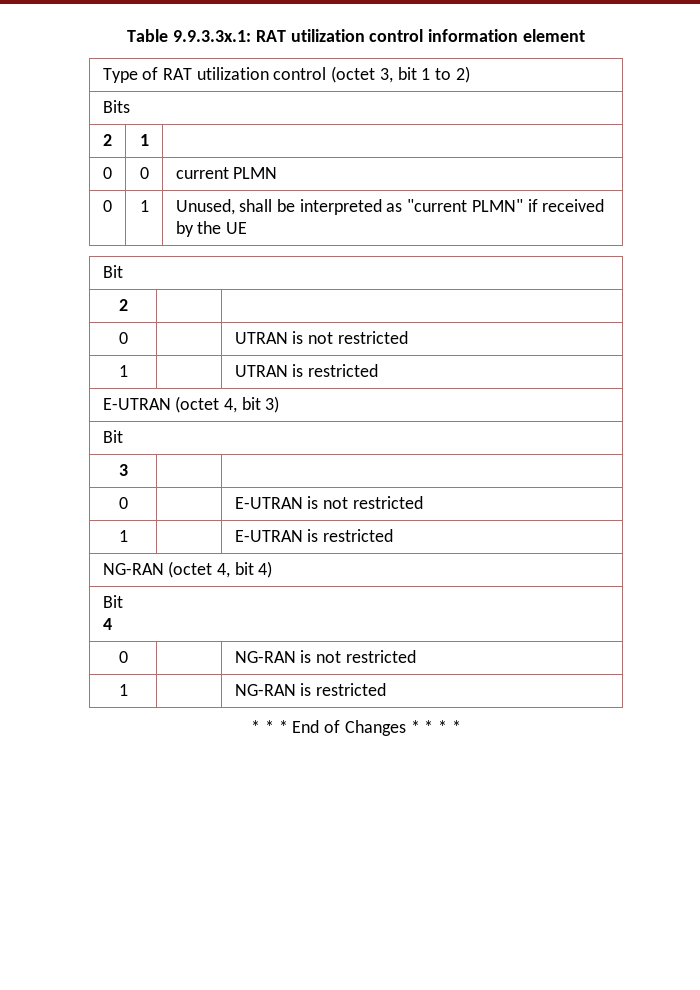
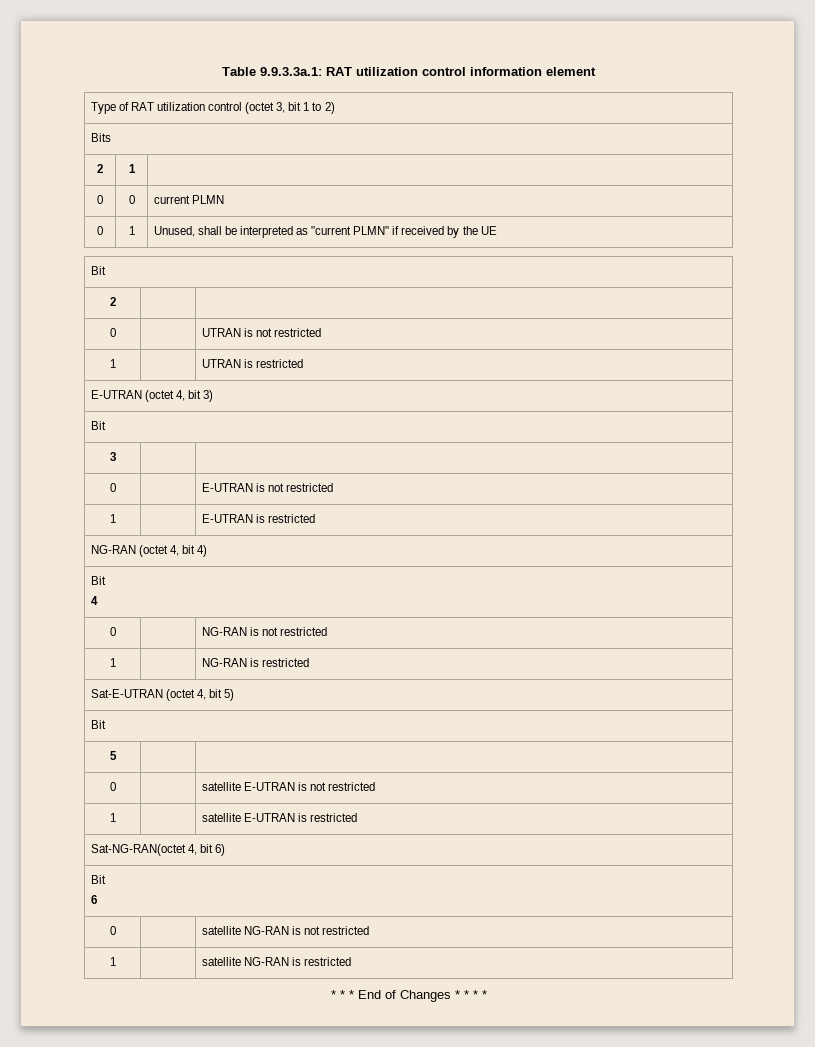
- Table 9.9.3.3x.1: RAT utilization control information element
+ Table 9.9.3.3a.1: RAT utilization control information element
+ Sat-E-UTRAN (octet 4, bit 5)
+ Bit
+ 5 | |
+ 0 | | satellite E-UTRAN is not restricted
+ 1 | | satellite E-UTRAN is restricted
+ Sat-NG-RAN(octet 4, bit 6)
+ Bit
+ 6
+ 0 | | satellite NG-RAN is not restricted
+ 1 | | satellite NG-RAN is restricted

